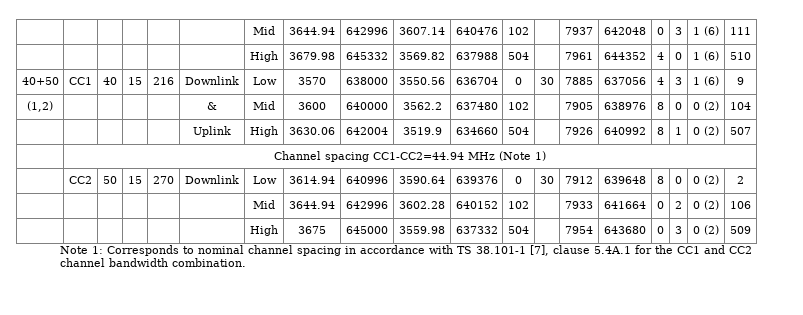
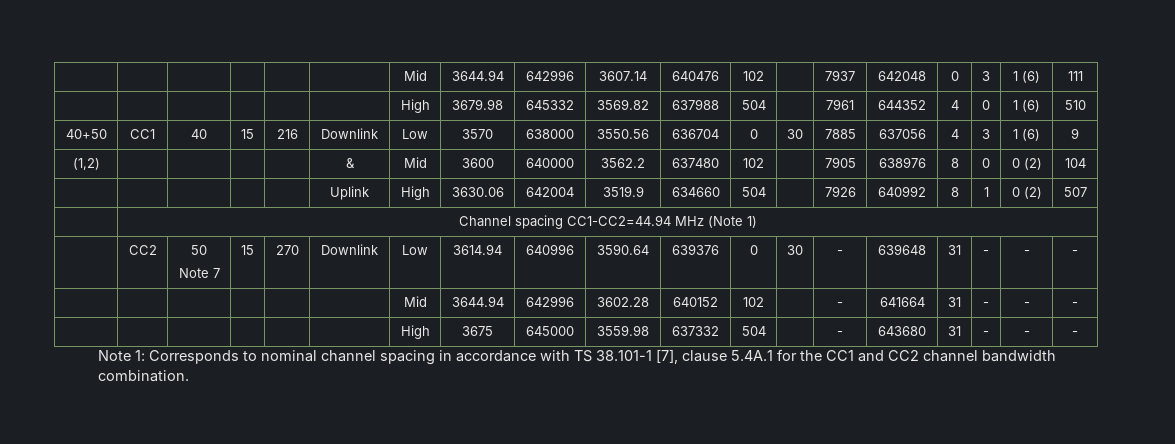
- | CC2 | 50 | 15 | 270 | Downlink | Low | 3614.94 | 640996 | 3590.64 | 639376 | 0 | 30 | 7912 | 639648 | 8 | 0 | 0 (2) | 2
+ | CC2 | 50
+ Note 7 | 15 | 270 | Downlink | Low | 3614.94 | 640996 | 3590.64 | 639376 | 0 | 30 | - | 639648 | 31 | - | - | -
- | | | | | | Mid | 3644.94 | 642996 | 3602.28 | 640152 | 102 | | 7933 | 641664 | 0 | 2 | 0 (2) | 106
+ | | | | | | Mid | 3644.94 | 642996 | 3602.28 | 640152 | 102 | | - | 641664 | 31 | - | - | -
- | | | | | | High | 3675 | 645000 | 3559.98 | 637332 | 504 | | 7954 | 643680 | 0 | 3 | 0 (2) | 509
+ | | | | | | High | 3675 | 645000 | 3559.98 | 637332 | 504 | | - | 643680 | 31 | - | - | -

